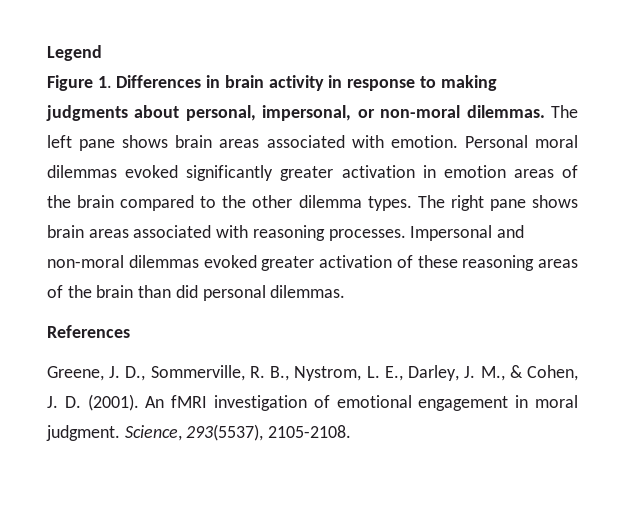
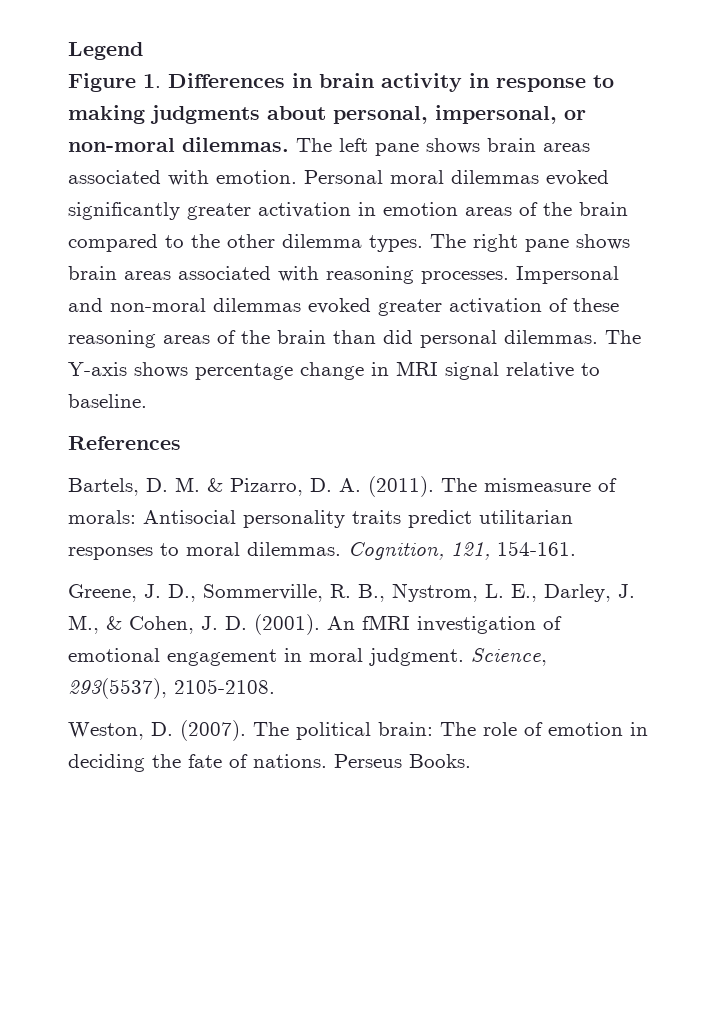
- Impersonal and non-moral dilemmas evoked greater activation of these reasoning areas of the brain than did personal dilemmas.
+ Impersonal and non-moral dilemmas evoked greater activation of these reasoning areas of the brain than did personal dilemmas. The Y-axis shows percentage change in MRI signal relative to baseline.
  References
+ Bartels, D. M. & Pizarro, D. A. (2011). The mismeasure of morals: Antisocial personality traits predict utilitarian responses to moral dilemmas. Cognition, 121, 154-161.
+ Weston, D. (2007). The political brain: The role of emotion in deciding the fate of nations. Perseus Books.

